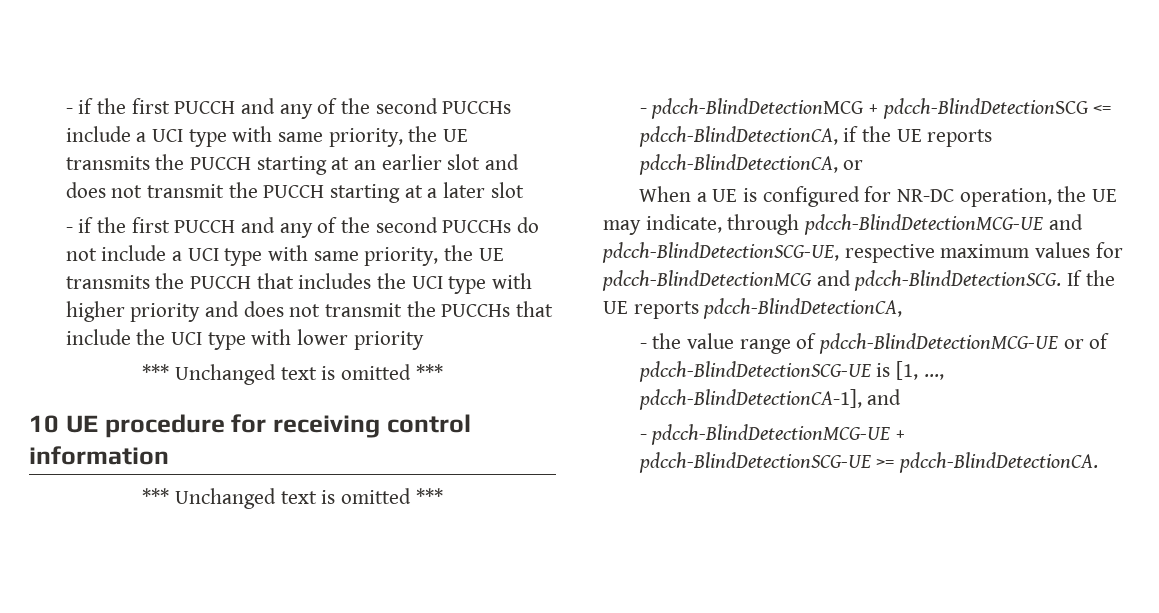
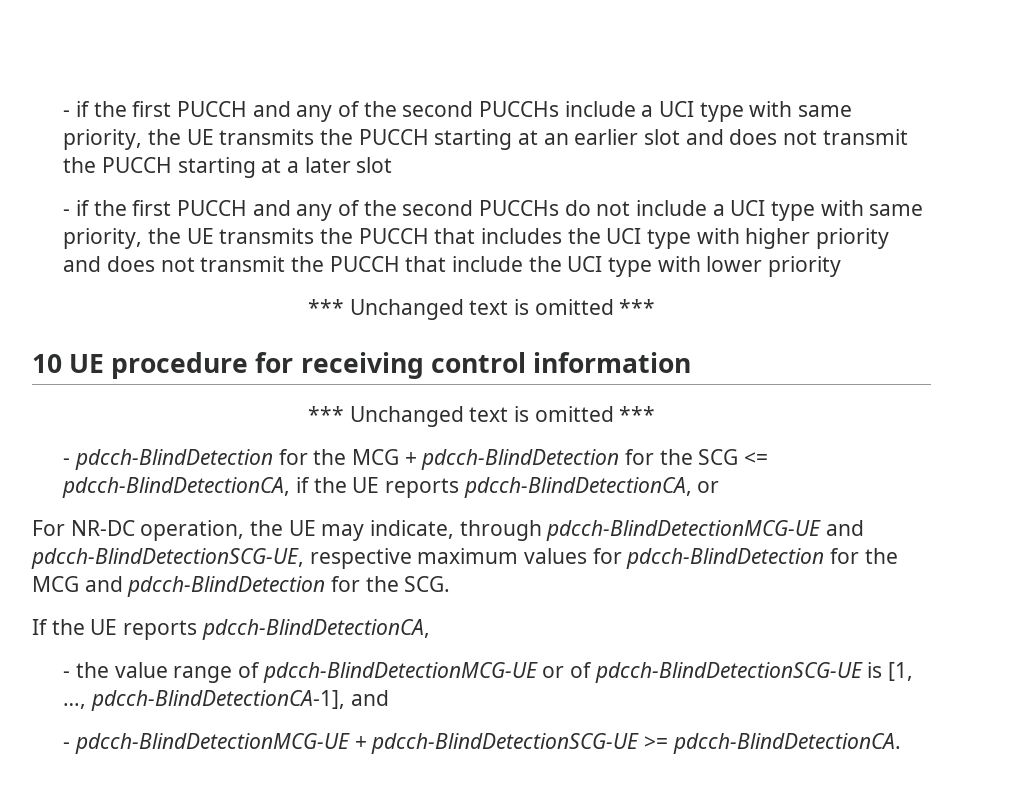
- - if the first PUCCH and any of the second PUCCHs do not include a UCI type with same priority, the UE transmits the PUCCH that includes the UCI type with higher priority and does not transmit the PUCCHs that include the UCI type with lower priority
+ - if the first PUCCH and any of the second PUCCHs do not include a UCI type with same priority, the UE transmits the PUCCH that includes the UCI type with higher priority and does not transmit the PUCCH that include the UCI type with lower priority
- - pdcch-BlindDetectionMCG + pdcch-BlindDetectionSCG <= pdcch-BlindDetectionCA, if the UE reports pdcch-BlindDetectionCA, or
+ - pdcch-BlindDetection for the MCG + pdcch-BlindDetection for the SCG <= pdcch-BlindDetectionCA, if the UE reports pdcch-BlindDetectionCA, or
- When a UE is configured for NR-DC operation, the UE may indicate, through pdcch-BlindDetectionMCG-UE and pdcch-BlindDetectionSCG-UE, respective maximum values for pdcch-BlindDetectionMCG and pdcch-BlindDetectionSCG. If the UE reports pdcch-BlindDetectionCA,
+ For NR-DC operation, the UE may indicate, through pdcch-BlindDetectionMCG-UE and pdcch-BlindDetectionSCG-UE, respective maximum values for pdcch-BlindDetection for the MCG and pdcch-BlindDetection for the SCG.
+ If the UE reports pdcch-BlindDetectionCA,

